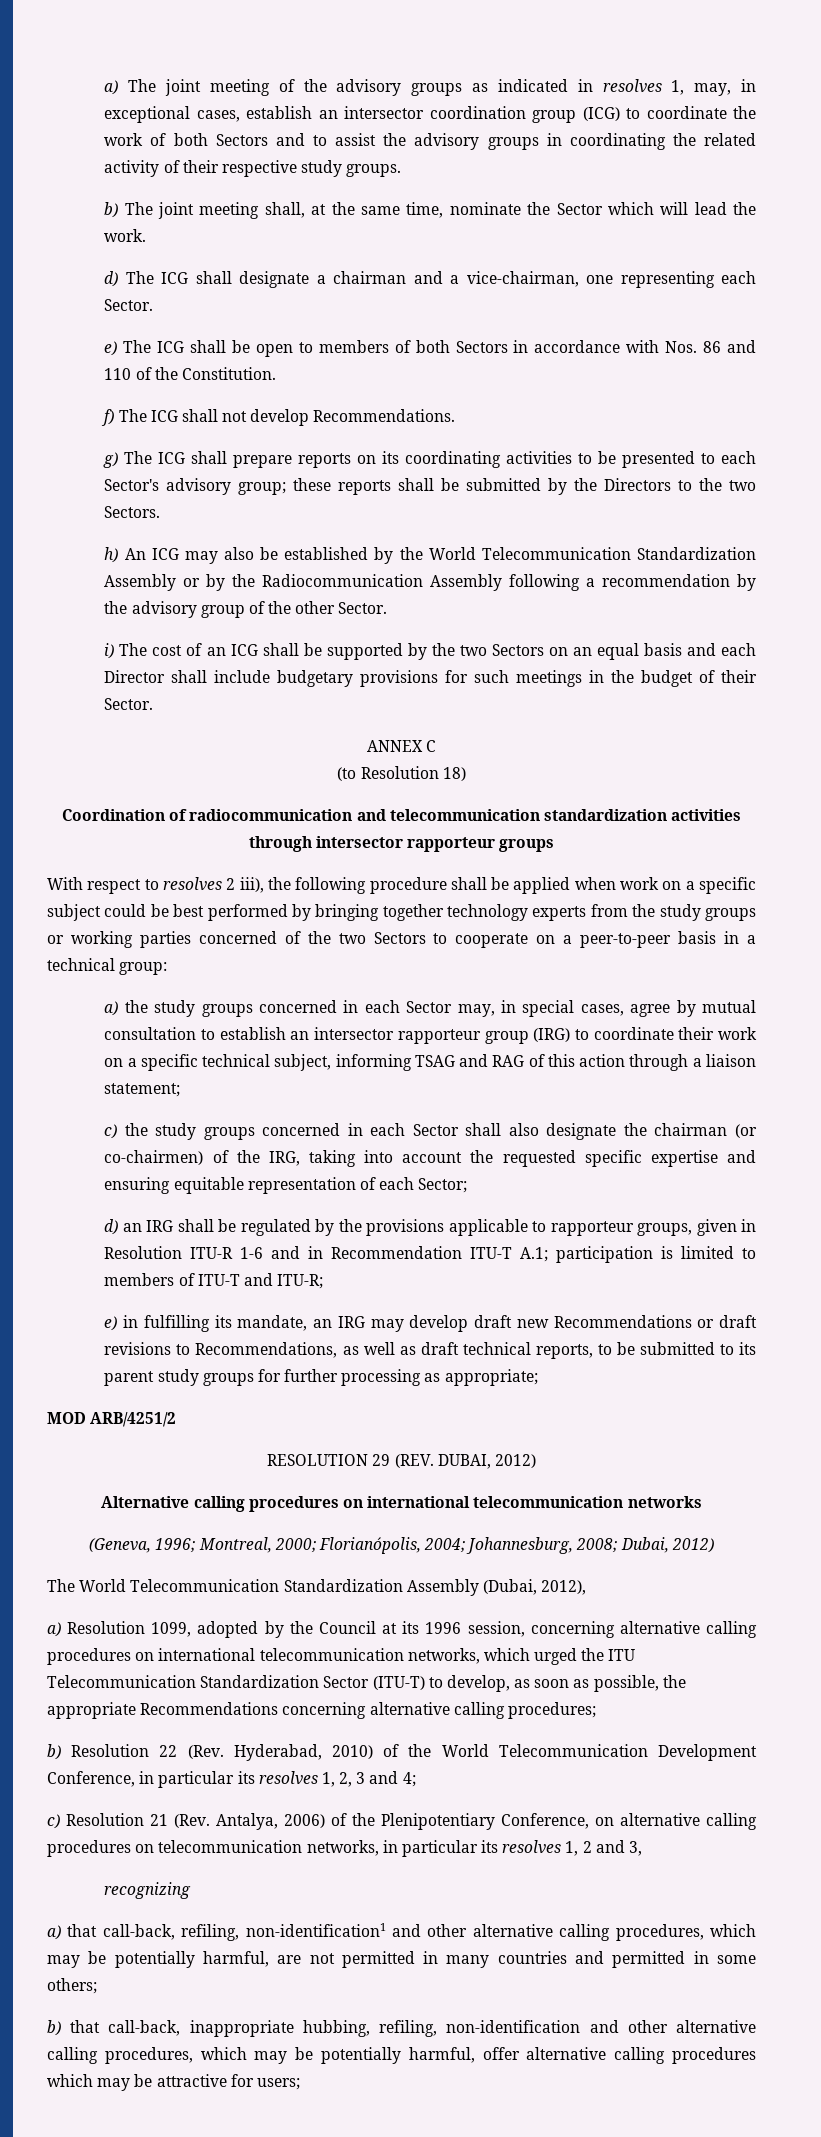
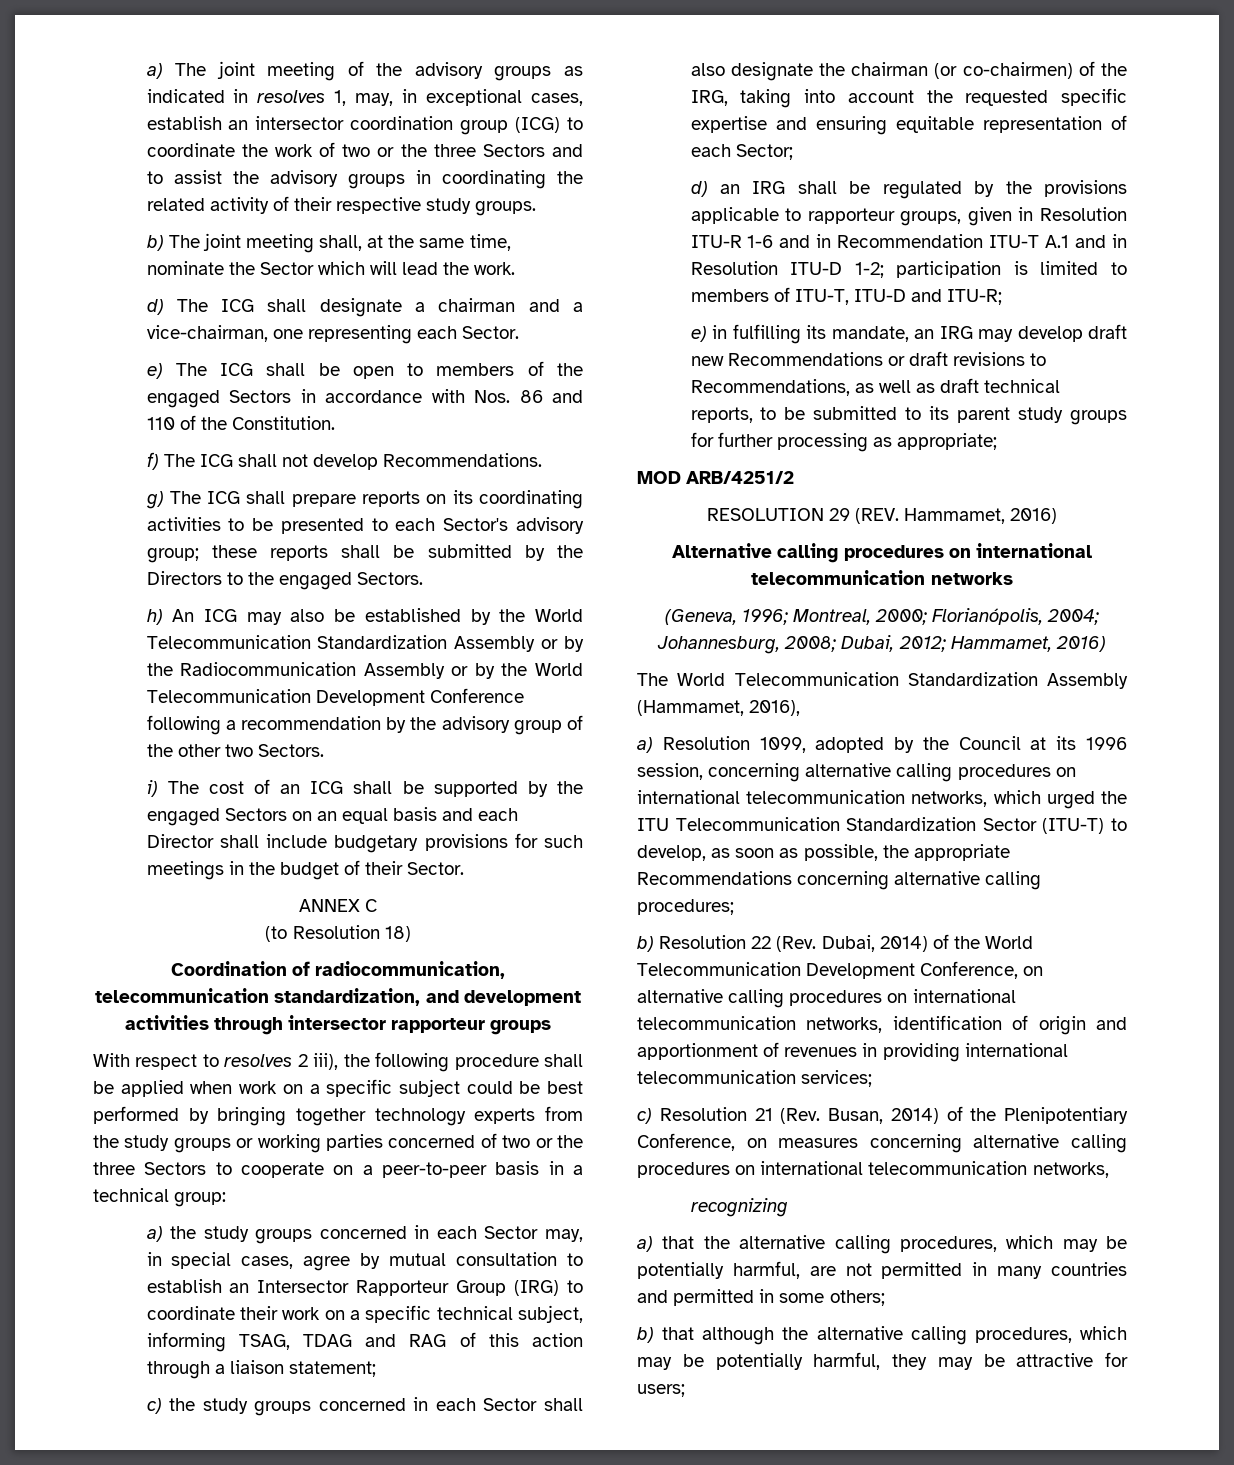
- a) The joint meeting of the advisory groups as indicated in resolves 1, may, in exceptional cases, establish an intersector coordination group (ICG) to coordinate the work of both Sectors and to assist the advisory groups in coordinating the related activity of their respective study groups.
+ a) The joint meeting of the advisory groups as indicated in resolves 1, may, in exceptional cases, establish an intersector coordination group (ICG) to coordinate the work of two or the three Sectors and to assist the advisory groups in coordinating the related activity of their respective study groups.
- e) The ICG shall be open to members of both Sectors in accordance with Nos. 86 and 110 of the Constitution.
+ e) The ICG shall be open to members of the engaged Sectors in accordance with Nos. 86 and 110 of the Constitution.
- g) The ICG shall prepare reports on its coordinating activities to be presented to each Sector's advisory group; these reports shall be submitted by the Directors to the two Sectors.
+ g) The ICG shall prepare reports on its coordinating activities to be presented to each Sector's advisory group; these reports shall be submitted by the Directors to the engaged Sectors.
- h) An ICG may also be established by the World Telecommunication Standardization Assembly or by the Radiocommunication Assembly following a recommendation by the advisory group of the other Sector.
+ h) An ICG may also be established by the World Telecommunication Standardization Assembly or by the Radiocommunication Assembly or by the World Telecommunication Development Conference following a recommendation by the advisory group of the other two Sectors.
- i) The cost of an ICG shall be supported by the two Sectors on an equal basis and each Director shall include budgetary provisions for such meetings in the budget of their Sector.
+ i) The cost of an ICG shall be supported by the engaged Sectors on an equal basis and each Director shall include budgetary provisions for such meetings in the budget of their Sector.
- Coordination of radiocommunication and telecommunication standardization activities through intersector rapporteur groups
+ Coordination of radiocommunication, telecommunication standardization, and development activities through intersector rapporteur groups
- With respect to resolves 2 iii), the following procedure shall be applied when work on a specific subject could be best performed by bringing together technology experts from the study groups or working parties concerned of the two Sectors to cooperate on a peer-to-peer basis in a technical group:
+ With respect to resolves 2 iii), the following procedure shall be applied when work on a specific subject could be best performed by bringing together technology experts from the study groups or working parties concerned of two or the three Sectors to cooperate on a peer-to-peer basis in a technical group:
- a) the study groups concerned in each Sector may, in special cases, agree by mutual consultation to establish an intersector rapporteur group (IRG) to coordinate their work on a specific technical subject, informing TSAG and RAG of this action through a liaison statement;
+ a) the study groups concerned in each Sector may, in special cases, agree by mutual consultation to establish an Intersector Rapporteur Group (IRG) to coordinate their work on a specific technical subject, informing TSAG, TDAG and RAG of this action through a liaison statement;
- d) an IRG shall be regulated by the provisions applicable to rapporteur groups, given in Resolution ITU-R 1-6 and in Recommendation ITU-T A.1; participation is limited to members of ITU-T and ITU-R;
+ d) an IRG shall be regulated by the provisions applicable to rapporteur groups, given in Resolution ITU-R 1-6 and in Recommendation ITU-T A.1 and in Resolution ITU-D 1-2; participation is limited to members of ITU-T, ITU-D and ITU-R;
- RESOLUTION 29 (REV. DUBAI, 2012)
+ RESOLUTION 29 (REV. Hammamet, 2016)
- (Geneva, 1996; Montreal, 2000; Florianópolis, 2004; Johannesburg, 2008; Dubai, 2012)
+ (Geneva, 1996; Montreal, 2000; Florianópolis, 2004; Johannesburg, 2008; Dubai, 2012; Hammamet, 2016)
- The World Telecommunication Standardization Assembly (Dubai, 2012),
+ The World Telecommunication Standardization Assembly (Hammamet, 2016),
- b) Resolution 22 (Rev. Hyderabad, 2010) of the World Telecommunication Development Conference, in particular its resolves 1, 2, 3 and 4;
+ b) Resolution 22 (Rev. Dubai, 2014) of the World Telecommunication Development Conference, on alternative calling procedures on international telecommunication networks, identification of origin and apportionment of revenues in providing international telecommunication services;
- c) Resolution 21 (Rev. Antalya, 2006) of the Plenipotentiary Conference, on alternative calling procedures on telecommunication networks, in particular its resolves 1, 2 and 3,
+ c) Resolution 21 (Rev. Busan, 2014) of the Plenipotentiary Conference, on measures concerning alternative calling procedures on international telecommunication networks,
  recognizing
- a) that call-back, refiling, non-identification1 and other alternative calling procedures, which may be potentially harmful, are not permitted in many countries and permitted in some others;
+ a) that the alternative calling procedures, which may be potentially harmful, are not permitted in many countries and permitted in some others;
- b) that call-back, inappropriate hubbing, refiling, non-identification and other alternative calling procedures, which may be potentially harmful, offer alternative calling procedures which may be attractive for users;
+ b) that although the alternative calling procedures, which may be potentially harmful, they may be attractive for users;

